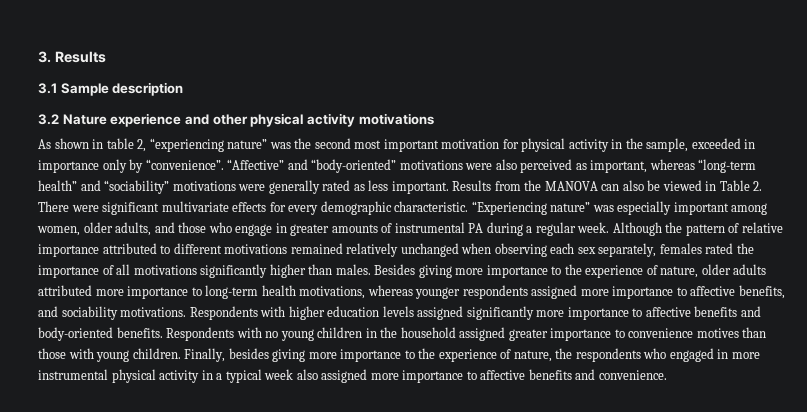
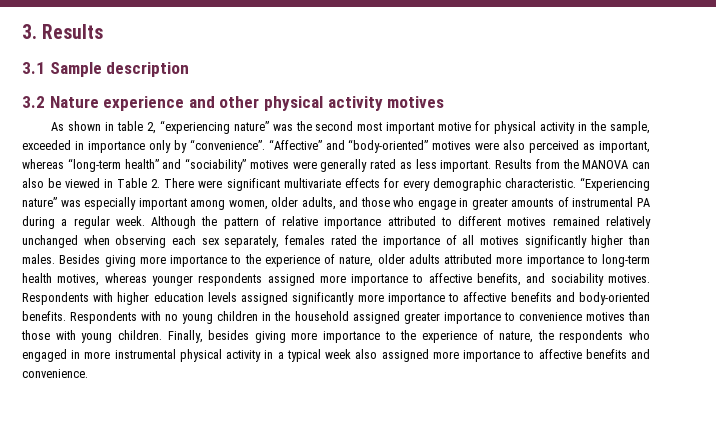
- 3.2 Nature experience and other physical activity motivations
+ 3.2 Nature experience and other physical activity motives
- As shown in table 2, “experiencing nature” was the second most important motivation for physical activity in the sample, exceeded in importance only by “convenience”.
+ As shown in table 2, “experiencing nature” was the second most important motive for physical activity in the sample, exceeded in importance only by “convenience”.
- “Affective” and “body-oriented” motivations were also perceived as important, whereas “long-term health” and “sociability” motivations were generally rated as less important.
+ “Affective” and “body-oriented” motives were also perceived as important, whereas “long-term health” and “sociability” motives were generally rated as less important.
- Although the pattern of relative importance attributed to different motivations remained relatively unchanged when observing each sex separately, females rated the importance of all motivations significantly higher than males.
+ Although the pattern of relative importance attributed to different motives remained relatively unchanged when observing each sex separately, females rated the importance of all motives significantly higher than males.
- Besides giving more importance to the experience of nature, older adults attributed more importance to long-term health motivations, whereas younger respondents assigned more importance to affective benefits, and sociability motivations.
+ Besides giving more importance to the experience of nature, older adults attributed more importance to long-term health motives, whereas younger respondents assigned more importance to affective benefits, and sociability motives.

